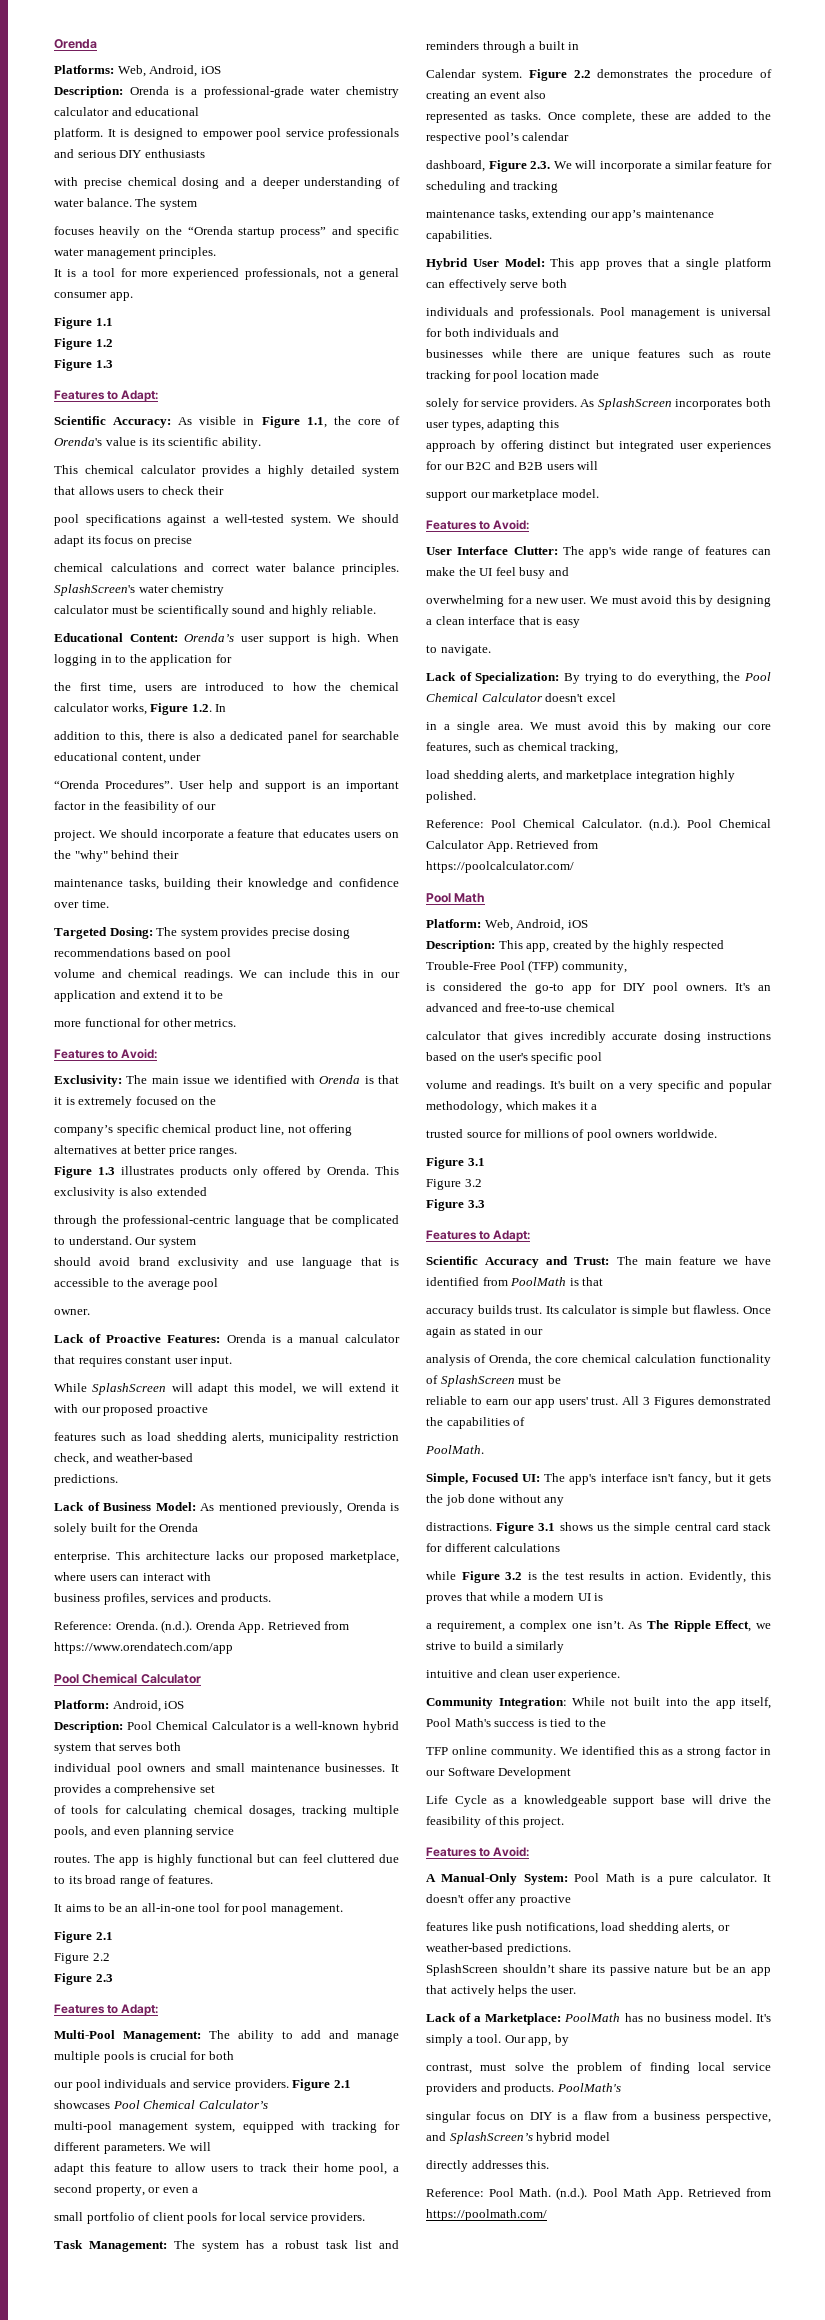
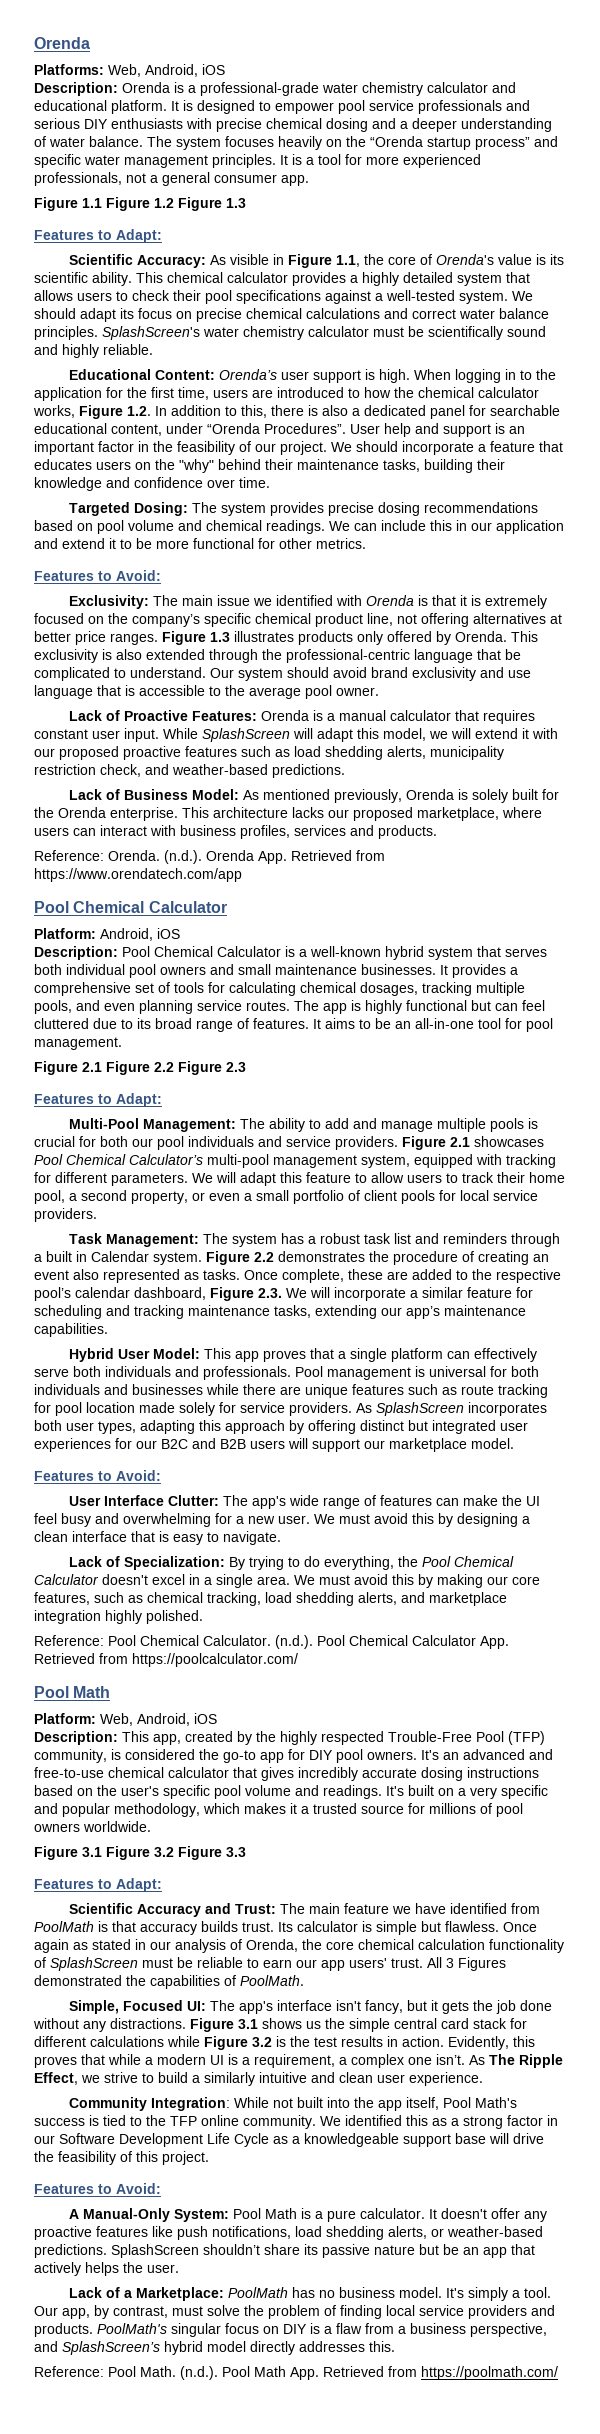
- Description: Orenda is a professional-grade water chemistry calculator and educational
- platform.
+ Description: Orenda is a professional-grade water chemistry calculator and educational platform.
- It is designed to empower pool service professionals and serious DIY enthusiasts
- with precise chemical dosing and a deeper understanding of water balance. The system
- focuses heavily on the “Orenda startup process” and specific water management principles.
- It is a tool for more experienced professionals, not a general consumer app.
+ It is designed to empower pool service professionals and serious DIY enthusiasts with precise chemical dosing and a deeper understanding of water balance. The system focuses heavily on the “Orenda startup process” and specific water management principles. It is a tool for more experienced professionals, not a general consumer app.
- Figure 1.1
- Figure 1.2
- Figure 1.3
+ Figure 1.1 Figure 1.2 Figure 1.3
- Scientific Accuracy: As visible in Figure 1.1, the core of Orenda's value is its scientific ability.
- This chemical calculator provides a highly detailed system that allows users to check their
- pool specifications against a well-tested system.
+ Scientific Accuracy: As visible in Figure 1.1, the core of Orenda's value is its scientific ability. This chemical calculator provides a highly detailed system that allows users to check their pool specifications against a well-tested system.
- We should adapt its focus on precise
- chemical calculations and correct water balance principles.
+ We should adapt its focus on precise chemical calculations and correct water balance principles.
- SplashScreen's water chemistry
- calculator must be scientifically sound and highly reliable.
+ SplashScreen's water chemistry calculator must be scientifically sound and highly reliable.
- When logging in to the application for
- the first time, users are introduced to how the chemical calculator works, Figure 1.2. In
- addition to this, there is also a dedicated panel for searchable educational content, under
- “Orenda Procedures”.
+ When logging in to the application for the first time, users are introduced to how the chemical calculator works, Figure 1.2. In addition to this, there is also a dedicated panel for searchable educational content, under “Orenda Procedures”.
- User help and support is an important factor in the feasibility of our
- project.
+ User help and support is an important factor in the feasibility of our project.
- We should incorporate a feature that educates users on the "why" behind their
- maintenance tasks, building their knowledge and confidence over time.
+ We should incorporate a feature that educates users on the "why" behind their maintenance tasks, building their knowledge and confidence over time.
- Targeted Dosing: The system provides precise dosing recommendations based on pool
- volume and chemical readings.
+ Targeted Dosing: The system provides precise dosing recommendations based on pool volume and chemical readings.
- We can include this in our application and extend it to be
- more functional for other metrics.
+ We can include this in our application and extend it to be more functional for other metrics.
- Exclusivity: The main issue we identified with Orenda is that it is extremely focused on the
- company’s specific chemical product line, not offering alternatives at better price ranges.
- Figure 1.3 illustrates products only offered by Orenda.
+ Exclusivity: The main issue we identified with Orenda is that it is extremely focused on the company’s specific chemical product line, not offering alternatives at better price ranges. Figure 1.3 illustrates products only offered by Orenda.
- This exclusivity is also extended
- through the professional-centric language that be complicated to understand.
+ This exclusivity is also extended through the professional-centric language that be complicated to understand.
- Our system
- should avoid brand exclusivity and use language that is accessible to the average pool
- owner.
+ Our system should avoid brand exclusivity and use language that is accessible to the average pool owner.
- Lack of Proactive Features: Orenda is a manual calculator that requires constant user input.
- While SplashScreen will adapt this model, we will extend it with our proposed proactive
- features such as load shedding alerts, municipality restriction check, and weather-based
- predictions.
+ Lack of Proactive Features: Orenda is a manual calculator that requires constant user input. While SplashScreen will adapt this model, we will extend it with our proposed proactive features such as load shedding alerts, municipality restriction check, and weather-based predictions.
- Lack of Business Model: As mentioned previously, Orenda is solely built for the Orenda
- enterprise.
+ Lack of Business Model: As mentioned previously, Orenda is solely built for the Orenda enterprise.
- This architecture lacks our proposed marketplace, where users can interact with
- business profiles, services and products.
+ This architecture lacks our proposed marketplace, where users can interact with business profiles, services and products.
- Description: Pool Chemical Calculator is a well-known hybrid system that serves both
- individual pool owners and small maintenance businesses.
+ Description: Pool Chemical Calculator is a well-known hybrid system that serves both individual pool owners and small maintenance businesses.
- It provides a comprehensive set
- of tools for calculating chemical dosages, tracking multiple pools, and even planning service
- routes.
+ It provides a comprehensive set of tools for calculating chemical dosages, tracking multiple pools, and even planning service routes.
- The app is highly functional but can feel cluttered due to its broad range of features.
- It aims to be an all-in-one tool for pool management.
- Figure 2.1
- Figure 2.2
- Figure 2.3
+ The app is highly functional but can feel cluttered due to its broad range of features. It aims to be an all-in-one tool for pool management.
+ Figure 2.1 Figure 2.2 Figure 2.3
- Multi-Pool Management: The ability to add and manage multiple pools is crucial for both
- our pool individuals and service providers.
+ Multi-Pool Management: The ability to add and manage multiple pools is crucial for both our pool individuals and service providers.
- Figure 2.1 showcases Pool Chemical Calculator’s
- multi-pool management system, equipped with tracking for different parameters. We will
- adapt this feature to allow users to track their home pool, a second property, or even a
- small portfolio of client pools for local service providers.
+ Figure 2.1 showcases Pool Chemical Calculator’s multi-pool management system, equipped with tracking for different parameters. We will adapt this feature to allow users to track their home pool, a second property, or even a small portfolio of client pools for local service providers.
- Task Management: The system has a robust task list and reminders through a built in
- Calendar system.
+ Task Management: The system has a robust task list and reminders through a built in Calendar system.
- Figure 2.2 demonstrates the procedure of creating an event also
- represented as tasks.
+ Figure 2.2 demonstrates the procedure of creating an event also represented as tasks.
- Once complete, these are added to the respective pool’s calendar
- dashboard, Figure 2.3. We will incorporate a similar feature for scheduling and tracking
- maintenance tasks, extending our app’s maintenance capabilities.
+ Once complete, these are added to the respective pool’s calendar dashboard, Figure 2.3. We will incorporate a similar feature for scheduling and tracking maintenance tasks, extending our app’s maintenance capabilities.
- Hybrid User Model: This app proves that a single platform can effectively serve both
- individuals and professionals.
+ Hybrid User Model: This app proves that a single platform can effectively serve both individuals and professionals.
- Pool management is universal for both individuals and
- businesses while there are unique features such as route tracking for pool location made
- solely for service providers.
+ Pool management is universal for both individuals and businesses while there are unique features such as route tracking for pool location made solely for service providers.
- As SplashScreen incorporates both user types, adapting this
- approach by offering distinct but integrated user experiences for our B2C and B2B users will
- support our marketplace model.
+ As SplashScreen incorporates both user types, adapting this approach by offering distinct but integrated user experiences for our B2C and B2B users will support our marketplace model.
- User Interface Clutter: The app's wide range of features can make the UI feel busy and
- overwhelming for a new user.
+ User Interface Clutter: The app's wide range of features can make the UI feel busy and overwhelming for a new user.
- We must avoid this by designing a clean interface that is easy
- to navigate.
+ We must avoid this by designing a clean interface that is easy to navigate.
- Lack of Specialization: By trying to do everything, the Pool Chemical Calculator doesn't excel
- in a single area.
+ Lack of Specialization: By trying to do everything, the Pool Chemical Calculator doesn't excel in a single area.
- We must avoid this by making our core features, such as chemical tracking,
- load shedding alerts, and marketplace integration highly polished.
+ We must avoid this by making our core features, such as chemical tracking, load shedding alerts, and marketplace integration highly polished.
- (n.d.). Pool Chemical Calculator App. Retrieved from
- https://poolcalculator.com/
+ (n.d.). Pool Chemical Calculator App. Retrieved from https://poolcalculator.com/
- Description: This app, created by the highly respected Trouble-Free Pool (TFP) community,
- is considered the go-to app for DIY pool owners.
+ Description: This app, created by the highly respected Trouble-Free Pool (TFP) community, is considered the go-to app for DIY pool owners.
- It's an advanced and free-to-use chemical
- calculator that gives incredibly accurate dosing instructions based on the user's specific pool
- volume and readings.
+ It's an advanced and free-to-use chemical calculator that gives incredibly accurate dosing instructions based on the user's specific pool volume and readings.
- It's built on a very specific and popular methodology, which makes it a
- trusted source for millions of pool owners worldwide.
- Figure 3.1
- Figure 3.2
- Figure 3.3
+ It's built on a very specific and popular methodology, which makes it a trusted source for millions of pool owners worldwide.
+ Figure 3.1 Figure 3.2 Figure 3.3
- Scientific Accuracy and Trust: The main feature we have identified from PoolMath is that
- accuracy builds trust.
+ Scientific Accuracy and Trust: The main feature we have identified from PoolMath is that accuracy builds trust.
- Once again as stated in our
- analysis of Orenda, the core chemical calculation functionality of SplashScreen must be
- reliable to earn our app users' trust.
+ Once again as stated in our analysis of Orenda, the core chemical calculation functionality of SplashScreen must be reliable to earn our app users' trust.
- All 3 Figures demonstrated the capabilities of
- PoolMath.
+ All 3 Figures demonstrated the capabilities of PoolMath.
- Simple, Focused UI: The app's interface isn't fancy, but it gets the job done without any
- distractions.
+ Simple, Focused UI: The app's interface isn't fancy, but it gets the job done without any distractions.
- Figure 3.1 shows us the simple central card stack for different calculations
- while Figure 3.2 is the test results in action.
+ Figure 3.1 shows us the simple central card stack for different calculations while Figure 3.2 is the test results in action.
- Evidently, this proves that while a modern UI is
- a requirement, a complex one isn’t.
+ Evidently, this proves that while a modern UI is a requirement, a complex one isn’t.
- As The Ripple Effect, we strive to build a similarly
- intuitive and clean user experience.
+ As The Ripple Effect, we strive to build a similarly intuitive and clean user experience.
- Community Integration: While not built into the app itself, Pool Math's success is tied to the
- TFP online community.
+ Community Integration: While not built into the app itself, Pool Math's success is tied to the TFP online community.
- We identified this as a strong factor in our Software Development
- Life Cycle as a knowledgeable support base will drive the feasibility of this project.
+ We identified this as a strong factor in our Software Development Life Cycle as a knowledgeable support base will drive the feasibility of this project.
- It doesn't offer any proactive
- features like push notifications, load shedding alerts, or weather-based predictions.
- SplashScreen shouldn’t share its passive nature but be an app that actively helps the user.
+ It doesn't offer any proactive features like push notifications, load shedding alerts, or weather-based predictions. SplashScreen shouldn’t share its passive nature but be an app that actively helps the user.
- Our app, by
- contrast, must solve the problem of finding local service providers and products.
+ Our app, by contrast, must solve the problem of finding local service providers and products.
- PoolMath's
- singular focus on DIY is a flaw from a business perspective, and SplashScreen’s hybrid model
- directly addresses this.
+ PoolMath's singular focus on DIY is a flaw from a business perspective, and SplashScreen’s hybrid model directly addresses this.

